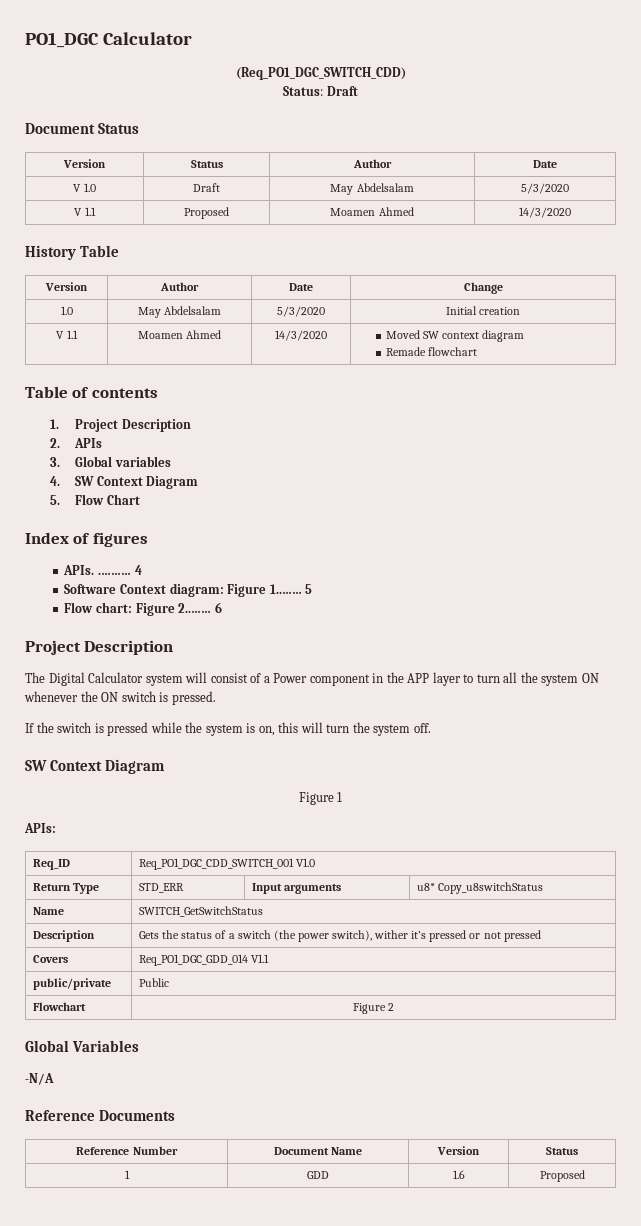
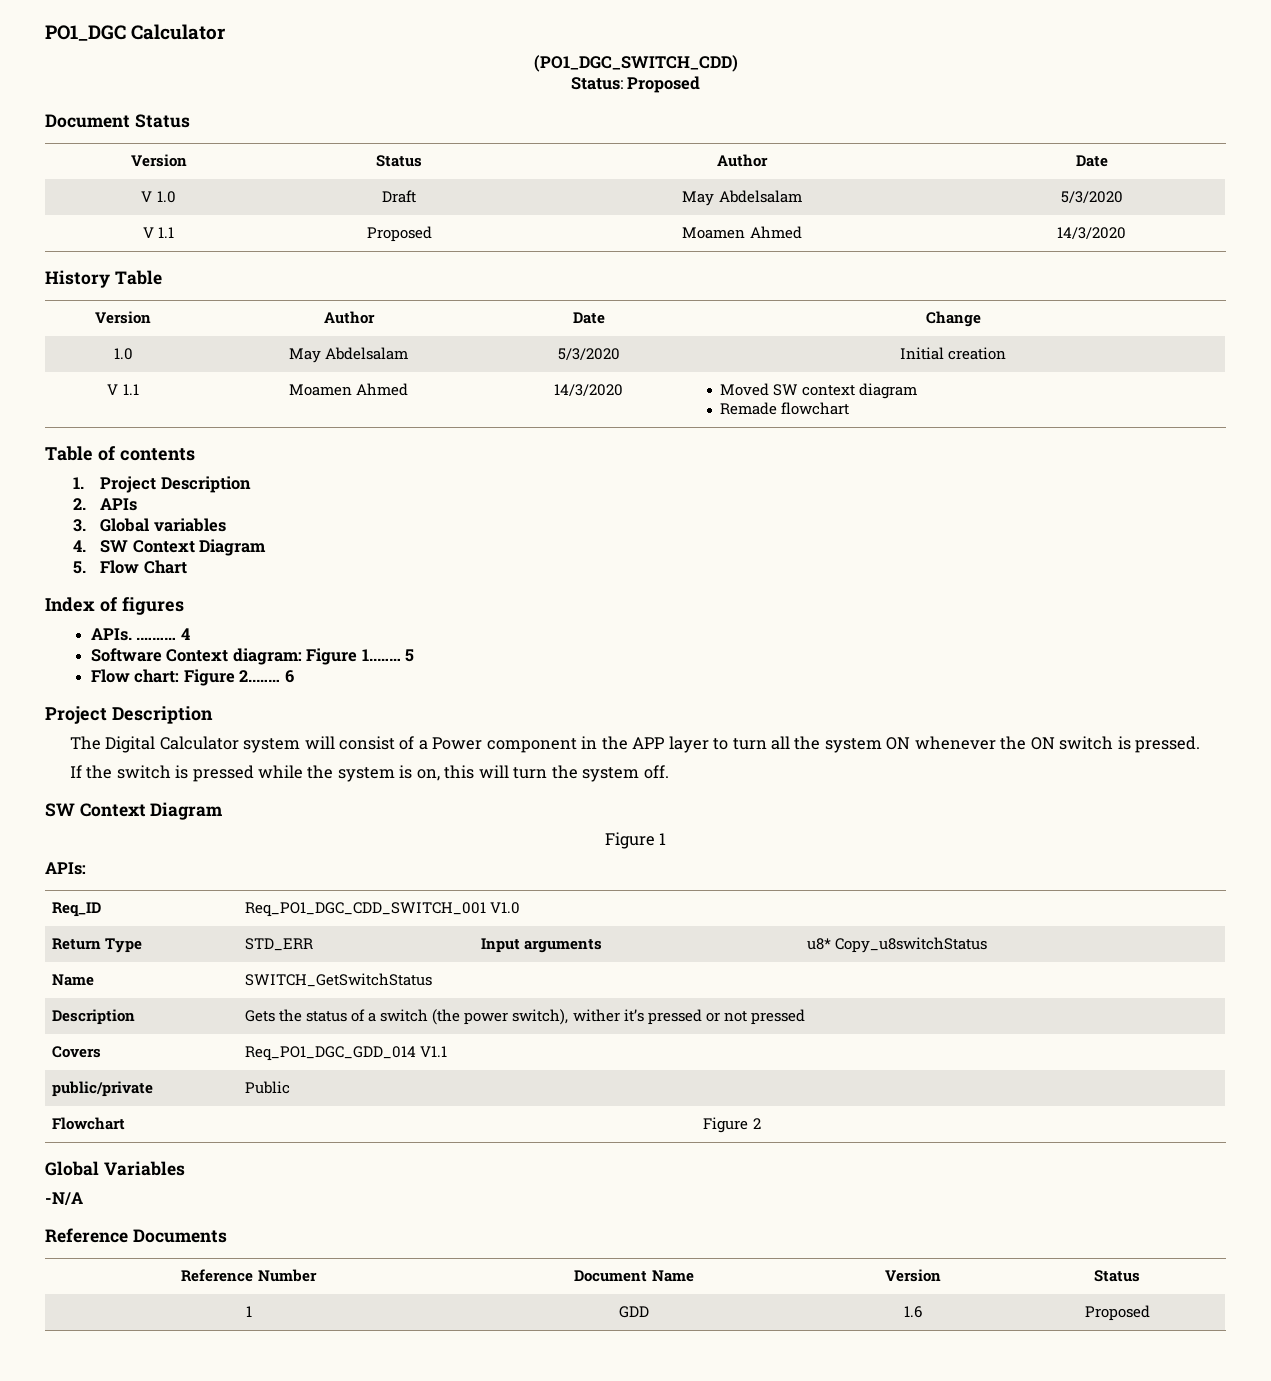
- (Req_PO1_DGC_SWITCH_CDD)
+ (PO1_DGC_SWITCH_CDD)
- Status: Draft
+ Status: Proposed

